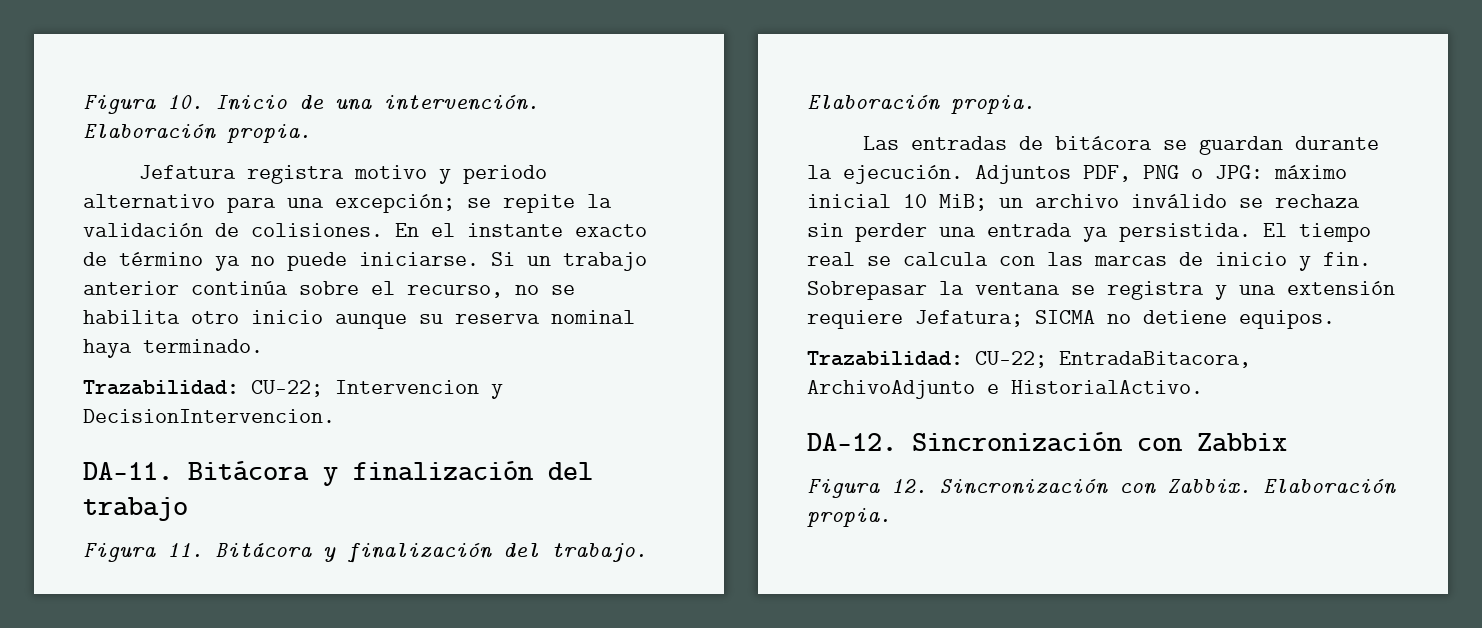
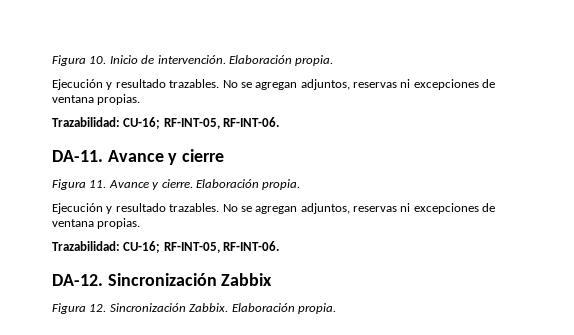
- Figura 10. Inicio de una intervención. Elaboración propia.
- Jefatura registra motivo y periodo alternativo para una excepción; se repite la validación de colisiones. En el instante exacto de término ya no puede iniciarse. Si un trabajo anterior continúa sobre el recurso, no se habilita otro inicio aunque su reserva nominal haya terminado.
- Trazabilidad: CU-22; Intervencion y DecisionIntervencion.
- DA-11. Bitácora y finalización del trabajo
- Figura 11. Bitácora y finalización del trabajo. Elaboración propia.
- Las entradas de bitácora se guardan durante la ejecución. Adjuntos PDF, PNG o JPG: máximo inicial 10 MiB; un archivo inválido se rechaza sin perder una entrada ya persistida. El tiempo real se calcula con las marcas de inicio y fin. Sobrepasar la ventana se registra y una extensión requiere Jefatura; SICMA no detiene equipos.
- Trazabilidad: CU-22; EntradaBitacora, ArchivoAdjunto e HistorialActivo.
+ Figura 10. Inicio de intervención. Elaboración propia.
+ Ejecución y resultado trazables. No se agregan adjuntos, reservas ni excepciones de ventana propias.
+ Trazabilidad: CU-16; RF-INT-05, RF-INT-06.
+ DA-11. Avance y cierre
+ Figura 11. Avance y cierre. Elaboración propia.
+ Ejecución y resultado trazables. No se agregan adjuntos, reservas ni excepciones de ventana propias.
+ Trazabilidad: CU-16; RF-INT-05, RF-INT-06.
- Sincronización con Zabbix
+ Sincronización Zabbix
- Figura 12. Sincronización con Zabbix.
+ Figura 12. Sincronización Zabbix.

